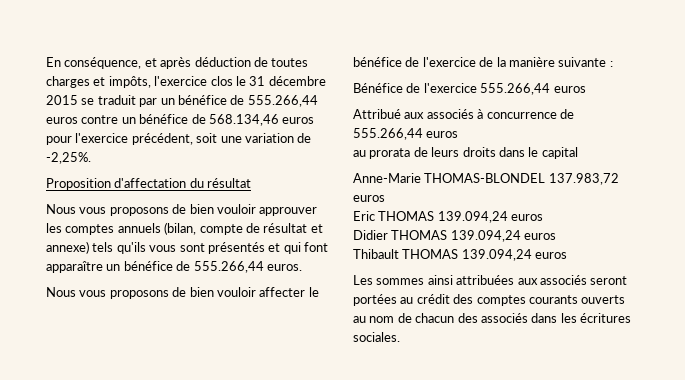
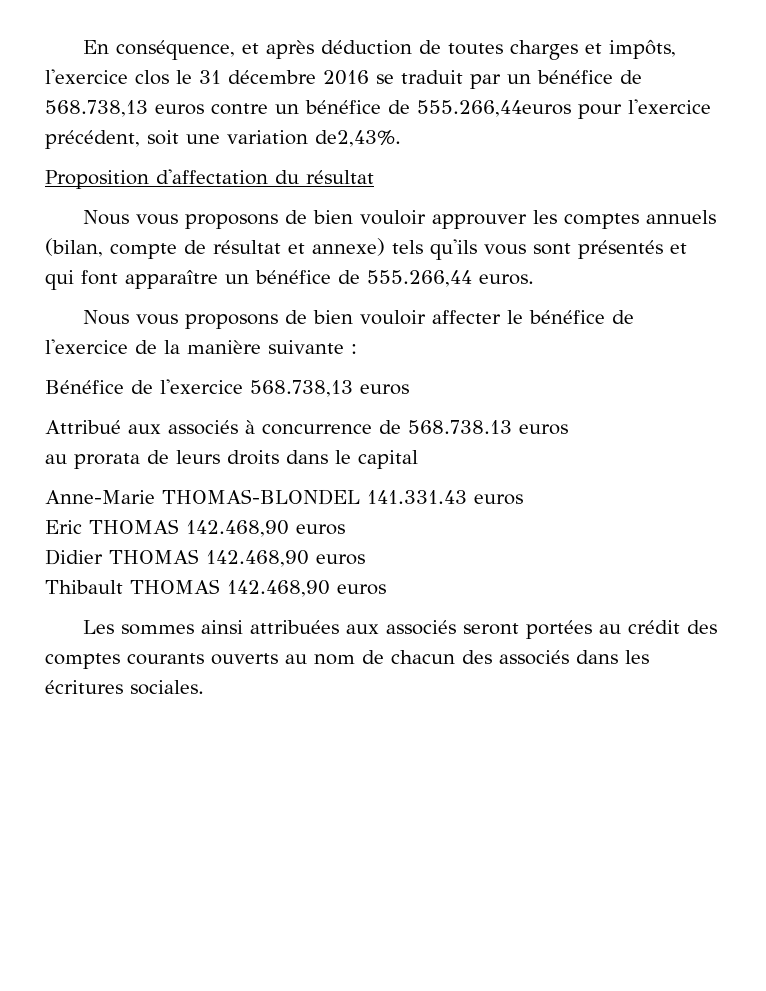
- En conséquence, et après déduction de toutes charges et impôts, l'exercice clos le 31 décembre 2015 se traduit par un bénéfice de 555.266,44 euros contre un bénéfice de 568.134,46 euros pour l'exercice précédent, soit une variation de -2,25%.
+ En conséquence, et après déduction de toutes charges et impôts, l'exercice clos le 31 décembre 2016 se traduit par un bénéfice de 568.738,13 euros contre un bénéfice de 555.266,44euros pour l'exercice précédent, soit une variation de2,43%.
- Bénéfice de l'exercice 555.266,44 euros
+ Bénéfice de l'exercice 568.738,13 euros
- Attribué aux associés à concurrence de 555.266,44 euros
+ Attribué aux associés à concurrence de 568.738.13 euros
- Anne-Marie THOMAS-BLONDEL 137.983,72 euros
+ Anne-Marie THOMAS-BLONDEL 141.331.43 euros
- Eric THOMAS 139.094,24 euros
+ Eric THOMAS 142.468,90 euros
- Didier THOMAS 139.094,24 euros
+ Didier THOMAS 142.468,90 euros
- Thibault THOMAS 139.094,24 euros
+ Thibault THOMAS 142.468,90 euros

